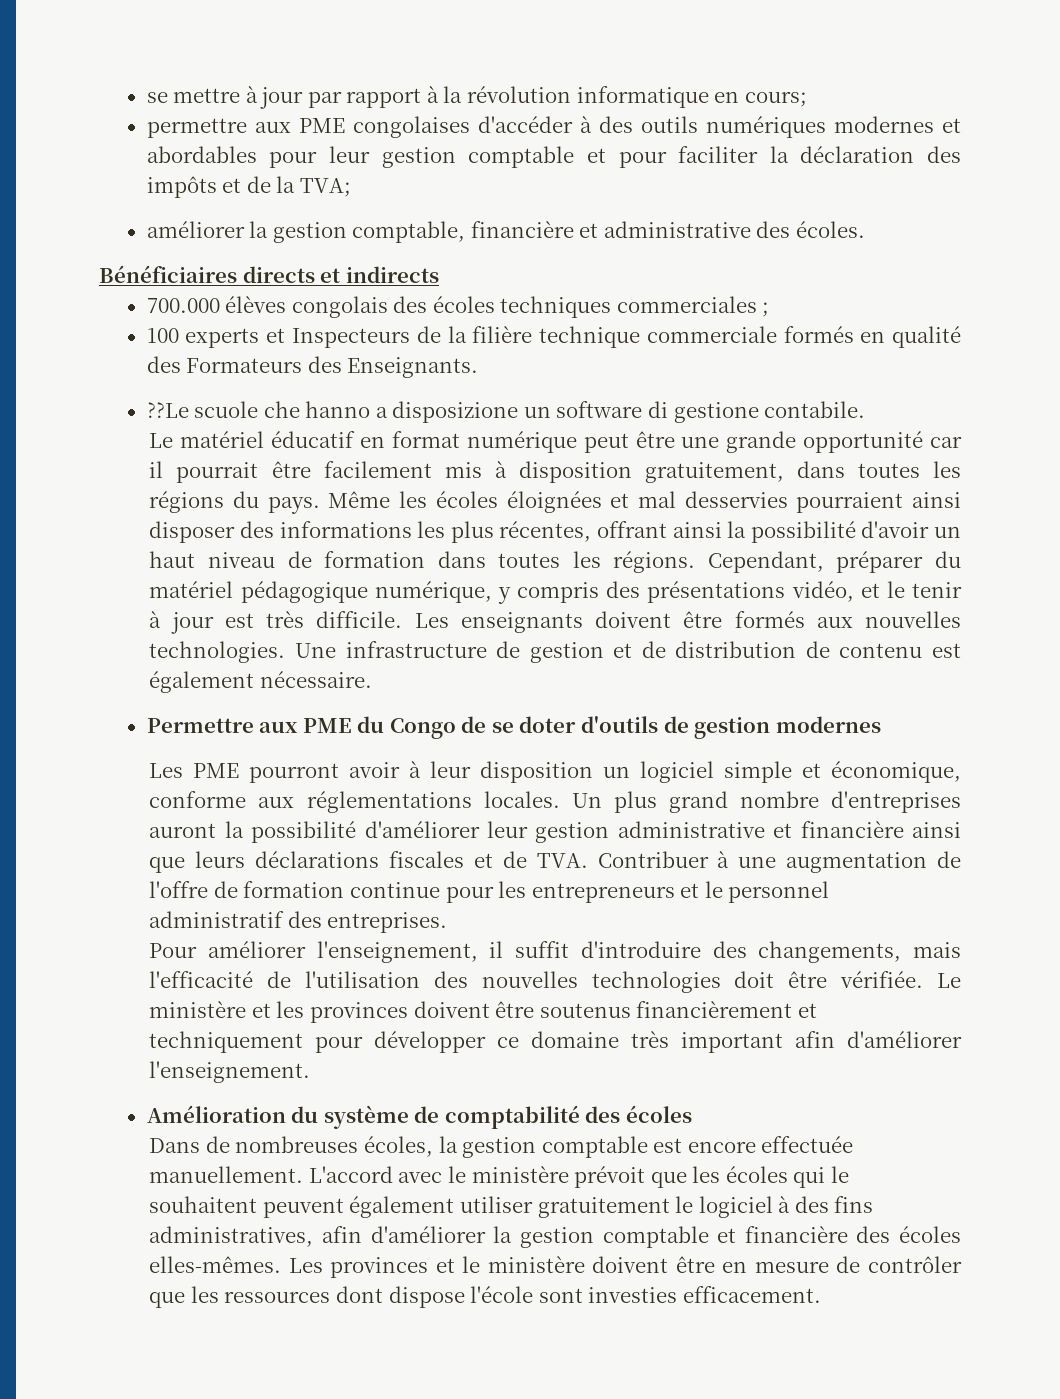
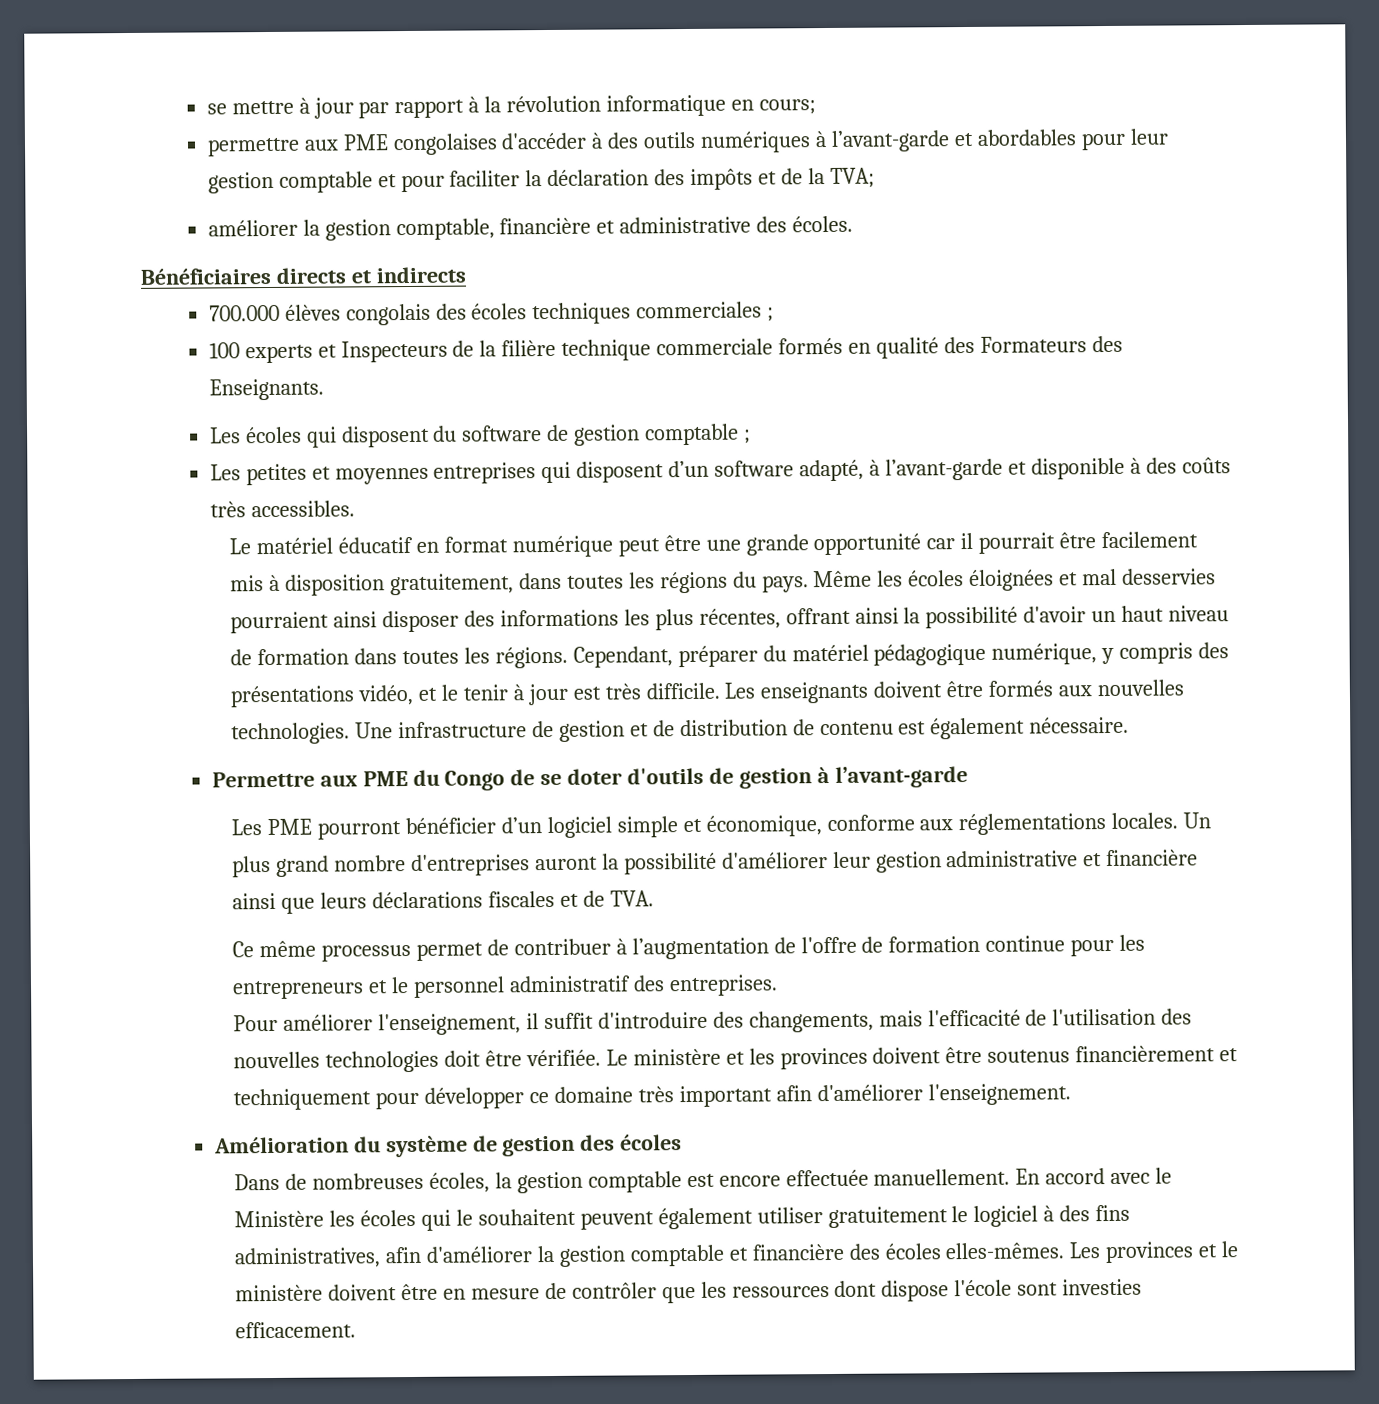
- permettre aux PME congolaises d'accéder à des outils numériques modernes et abordables pour leur gestion comptable et pour faciliter la déclaration des impôts et de la TVA;
+ permettre aux PME congolaises d'accéder à des outils numériques à l’avant-garde et abordables pour leur gestion comptable et pour faciliter la déclaration des impôts et de la TVA;
- ??Le scuole che hanno a disposizione un software di gestione contabile.
+ Les écoles qui disposent du software de gestion comptable ;
+ Les petites et moyennes entreprises qui disposent d’un software adapté, à l’avant-garde et disponible à des coûts très accessibles.
- Permettre aux PME du Congo de se doter d'outils de gestion modernes
+ Permettre aux PME du Congo de se doter d'outils de gestion à l’avant-garde
- Les PME pourront avoir à leur disposition un logiciel simple et économique, conforme aux réglementations locales.
+ Les PME pourront bénéficier d’un logiciel simple et économique, conforme aux réglementations locales.
- Un plus grand nombre d'entreprises auront la possibilité d'améliorer leur gestion administrative et financière ainsi que leurs déclarations fiscales et de TVA. Contribuer à une augmentation de l'offre de formation continue pour les entrepreneurs et le personnel administratif des entreprises.
+ Un plus grand nombre d'entreprises auront la possibilité d'améliorer leur gestion administrative et financière ainsi que leurs déclarations fiscales et de TVA.
+ Ce même processus permet de contribuer à l’augmentation de l'offre de formation continue pour les entrepreneurs et le personnel administratif des entreprises.
- Amélioration du système de comptabilité des écoles
+ Amélioration du système de gestion des écoles
- L'accord avec le ministère prévoit que les écoles qui le souhaitent peuvent également utiliser gratuitement le logiciel à des fins administratives, afin d'améliorer la gestion comptable et financière des écoles elles-mêmes.
+ En accord avec le Ministère les écoles qui le souhaitent peuvent également utiliser gratuitement le logiciel à des fins administratives, afin d'améliorer la gestion comptable et financière des écoles elles-mêmes.

